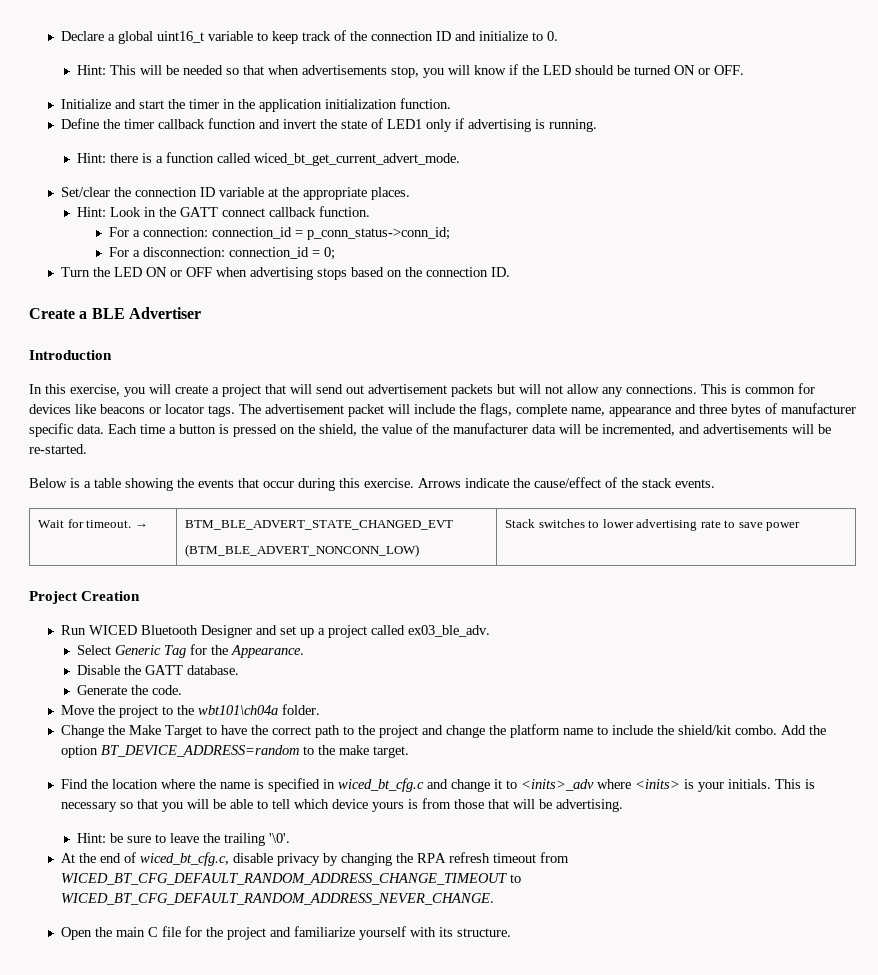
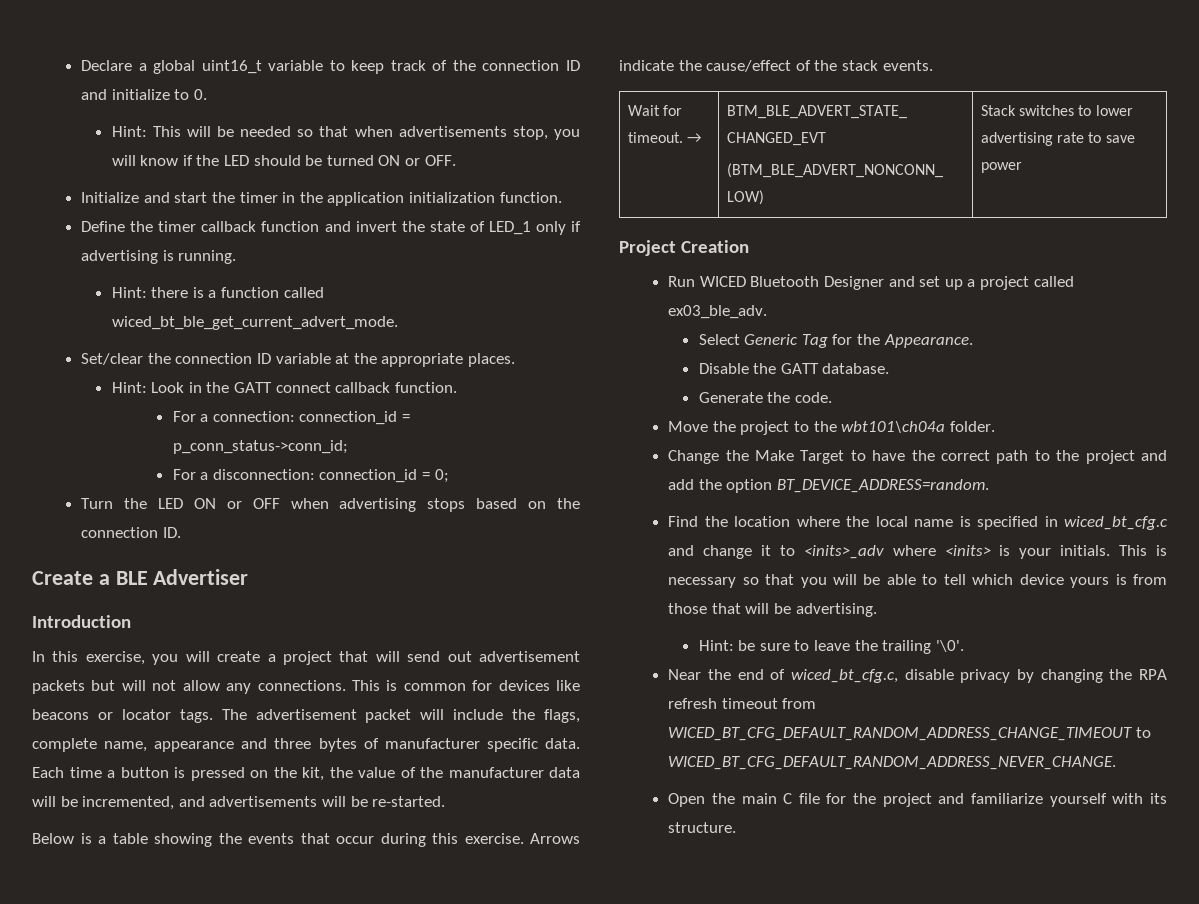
- Define the timer callback function and invert the state of LED1 only if advertising is running.
+ Define the timer callback function and invert the state of LED_1 only if advertising is running.
- Hint: there is a function called wiced_bt_get_current_advert_mode.
+ Hint: there is a function called wiced_bt_ble_get_current_advert_mode.
- Each time a button is pressed on the shield, the value of the manufacturer data will be incremented, and advertisements will be re-started.
+ Each time a button is pressed on the kit, the value of the manufacturer data will be incremented, and advertisements will be re-started.
- Change the Make Target to have the correct path to the project and change the platform name to include the shield/kit combo. Add the option BT_DEVICE_ADDRESS=random to the make target.
+ Change the Make Target to have the correct path to the project and add the option BT_DEVICE_ADDRESS=random.
- Find the location where the name is specified in wiced_bt_cfg.c and change it to <inits>_adv where <inits> is your initials.
+ Find the location where the local name is specified in wiced_bt_cfg.c and change it to <inits>_adv where <inits> is your initials.
- At the end of wiced_bt_cfg.c, disable privacy by changing the RPA refresh timeout from WICED_BT_CFG_DEFAULT_RANDOM_ADDRESS_CHANGE_TIMEOUT to WICED_BT_CFG_DEFAULT_RANDOM_ADDRESS_NEVER_CHANGE.
+ Near the end of wiced_bt_cfg.c, disable privacy by changing the RPA refresh timeout from WICED_BT_CFG_DEFAULT_RANDOM_ADDRESS_CHANGE_TIMEOUT to WICED_BT_CFG_DEFAULT_RANDOM_ADDRESS_NEVER_CHANGE.

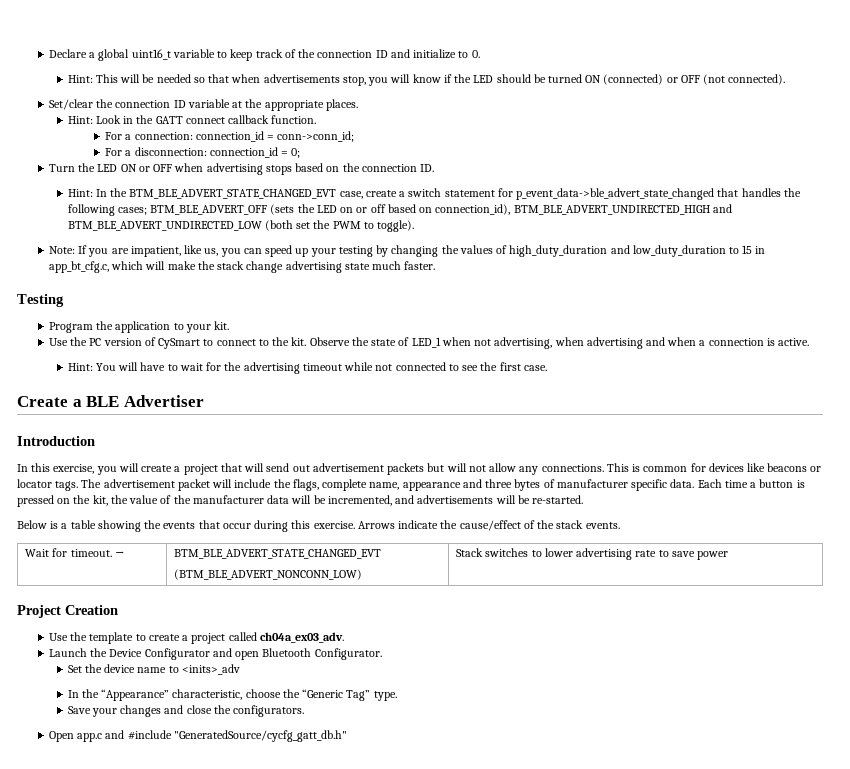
- Hint: This will be needed so that when advertisements stop, you will know if the LED should be turned ON or OFF.
- Initialize and start the timer in the application initialization function.
- Define the timer callback function and invert the state of LED_1 only if advertising is running.
- Hint: there is a function called wiced_bt_ble_get_current_advert_mode.
+ Hint: This will be needed so that when advertisements stop, you will know if the LED should be turned ON (connected) or OFF (not connected).
- For a connection: connection_id = p_conn_status->conn_id;
+ For a connection: connection_id = conn->conn_id;
+ Hint: In the BTM_BLE_ADVERT_STATE_CHANGED_EVT case, create a switch statement for p_event_data->ble_advert_state_changed that handles the following cases; BTM_BLE_ADVERT_OFF (sets the LED on or off based on connection_id), BTM_BLE_ADVERT_UNDIRECTED_HIGH and BTM_BLE_ADVERT_UNDIRECTED_LOW (both set the PWM to toggle).
+ Note: If you are impatient, like us, you can speed up your testing by changing the values of high_duty_duration and low_duty_duration to 15 in app_bt_cfg.c, which will make the stack change advertising state much faster.
+ Testing
+ Program the application to your kit.
+ Use the PC version of CySmart to connect to the kit. Observe the state of LED_1 when not advertising, when advertising and when a connection is active.
+ Hint: You will have to wait for the advertising timeout while not connected to see the first case.
- Run WICED Bluetooth Designer and set up a project called ex03_ble_adv.
- Select Generic Tag for the Appearance.
- Disable the GATT database.
- Generate the code.
- Move the project to the wbt101\ch04a folder.
- Change the Make Target to have the correct path to the project and add the option BT_DEVICE_ADDRESS=random.
- Find the location where the local name is specified in wiced_bt_cfg.c and change it to <inits>_adv where <inits> is your initials. This is necessary so that you will be able to tell which device yours is from those that will be advertising.
- Hint: be sure to leave the trailing '\0'.
- Near the end of wiced_bt_cfg.c, disable privacy by changing the RPA refresh timeout from WICED_BT_CFG_DEFAULT_RANDOM_ADDRESS_CHANGE_TIMEOUT to WICED_BT_CFG_DEFAULT_RANDOM_ADDRESS_NEVER_CHANGE.
- Open the main C file for the project and familiarize yourself with its structure.
+ Use the template to create a project called ch04a_ex03_adv.
+ Launch the Device Configurator and open Bluetooth Configurator.
+ Set the device name to <inits>_adv
+ In the “Appearance” characteristic, choose the “Generic Tag” type.
+ Save your changes and close the configurators.
+ Open app.c and #include "GeneratedSource/cycfg_gatt_db.h"

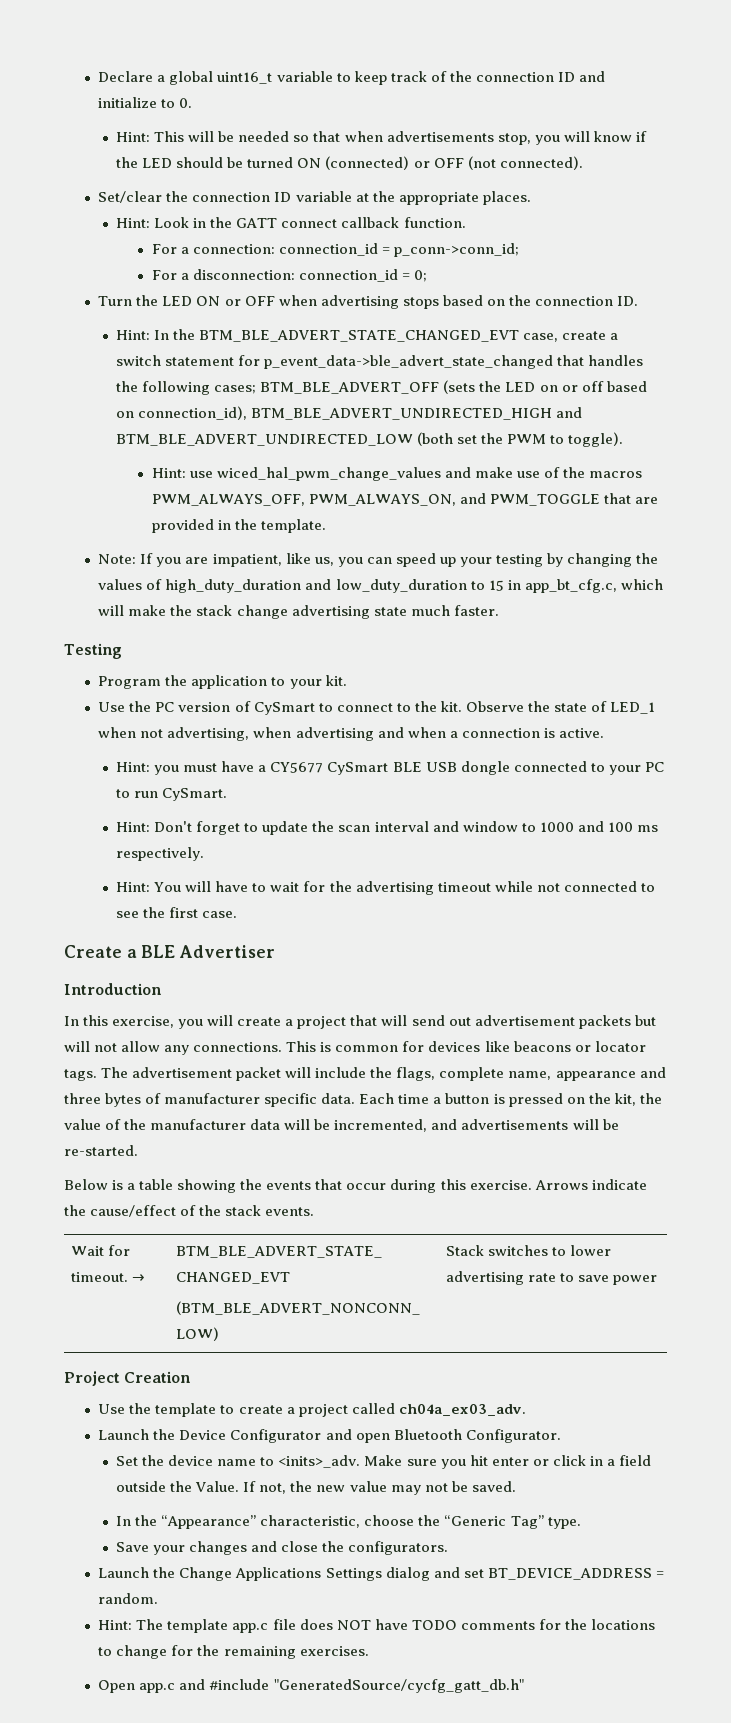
- For a connection: connection_id = conn->conn_id;
+ For a connection: connection_id = p_conn->conn_id;
+ Hint: use wiced_hal_pwm_change_values and make use of the macros PWM_ALWAYS_OFF, PWM_ALWAYS_ON, and PWM_TOGGLE that are provided in the template.
+ Hint: you must have a CY5677 CySmart BLE USB dongle connected to your PC to run CySmart.
+ Hint: Don't forget to update the scan interval and window to 1000 and 100 ms respectively.
- Set the device name to <inits>_adv
+ Set the device name to <inits>_adv. Make sure you hit enter or click in a field outside the Value. If not, the new value may not be saved.
+ Launch the Change Applications Settings dialog and set BT_DEVICE_ADDRESS = random.
+ Hint: The template app.c file does NOT have TODO comments for the locations to change for the remaining exercises.

